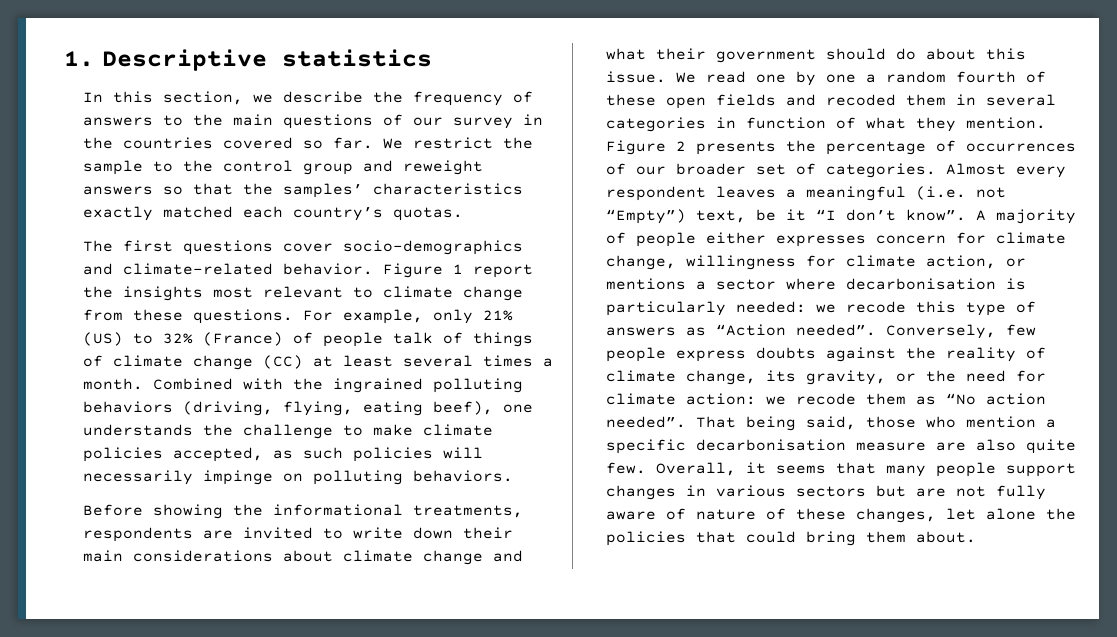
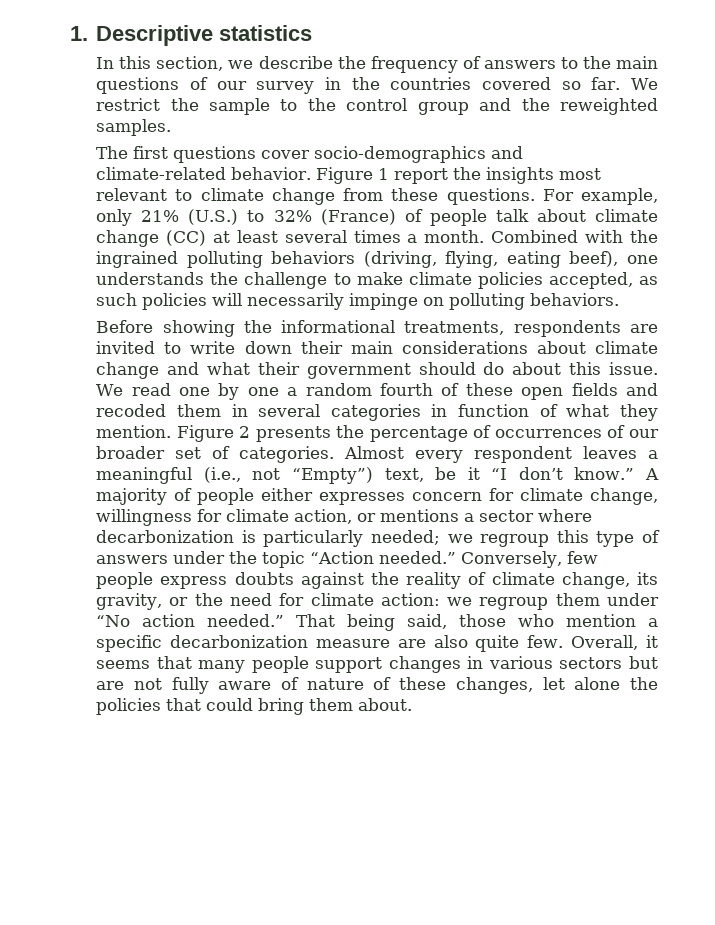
- We restrict the sample to the control group and reweight answers so that the samples’ characteristics exactly matched each country’s quotas.
+ We restrict the sample to the control group and the reweighted samples.
- For example, only 21% (US) to 32% (France) of people talk of things of climate change (CC) at least several times a month.
+ For example, only 21% (U.S.) to 32% (France) of people talk about climate change (CC) at least several times a month.
- Almost every respondent leaves a meaningful (i.e. not “Empty”) text, be it “I don’t know”.
+ Almost every respondent leaves a meaningful (i.e., not “Empty”) text, be it “I don’t know.”
- A majority of people either expresses concern for climate change, willingness for climate action, or mentions a sector where decarbonisation is particularly needed: we recode this type of answers as “Action needed”.
+ A majority of people either expresses concern for climate change, willingness for climate action, or mentions a sector where decarbonization is particularly needed; we regroup this type of answers under the topic “Action needed.”
- Conversely, few people express doubts against the reality of climate change, its gravity, or the need for climate action: we recode them as “No action needed”.
+ Conversely, few people express doubts against the reality of climate change, its gravity, or the need for climate action: we regroup them under “No action needed.”
- That being said, those who mention a specific decarbonisation measure are also quite few.
+ That being said, those who mention a specific decarbonization measure are also quite few.

